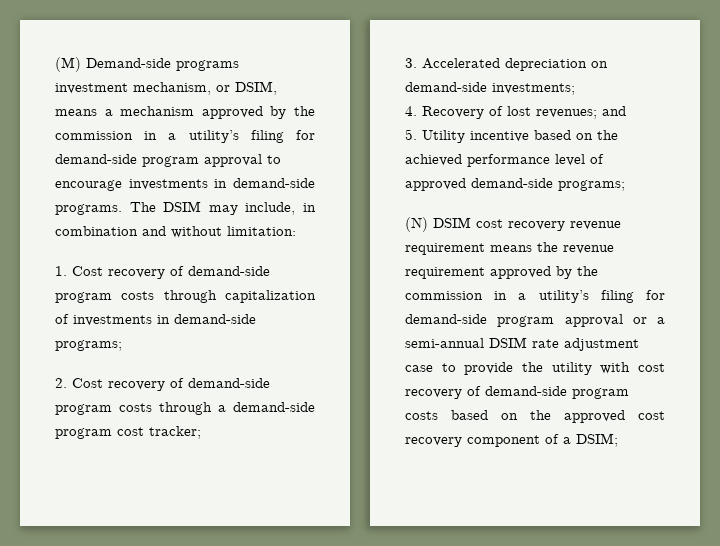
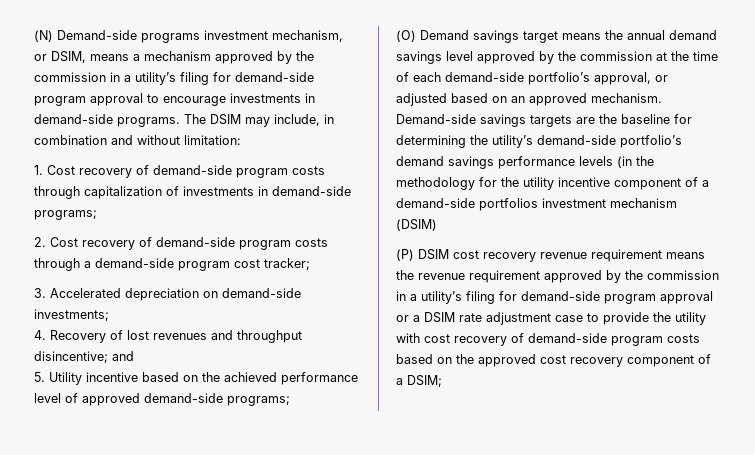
- (M) Demand-side programs investment mechanism, or DSIM, means a mechanism approved by the commission in a utility’s filing for demand-side program approval to encourage investments in demand-side programs.
+ (N) Demand-side programs investment mechanism, or DSIM, means a mechanism approved by the commission in a utility’s filing for demand-side program approval to encourage investments in demand-side programs.
- 4. Recovery of lost revenues; and
+ 4. Recovery of lost revenues and throughput disincentive; and
- (N) DSIM cost recovery revenue requirement means the revenue requirement approved by the commission in a utility’s filing for demand-side program approval or a semi-annual DSIM rate adjustment case to provide the utility with cost recovery of demand-side program costs based on the approved cost recovery component of a DSIM;
+ (O) Demand savings target means the annual demand savings level approved by the commission at the time of each demand-side portfolio’s approval, or adjusted based on an approved mechanism. Demand-side savings targets are the baseline for determining the utility’s demand-side portfolio’s demand savings performance levels (in the methodology for the utility incentive component of a demand-side portfolios investment mechanism (DSIM)
+ (P) DSIM cost recovery revenue requirement means the revenue requirement approved by the commission in a utility’s filing for demand-side program approval or a DSIM rate adjustment case to provide the utility with cost recovery of demand-side program costs based on the approved cost recovery component of a DSIM;

